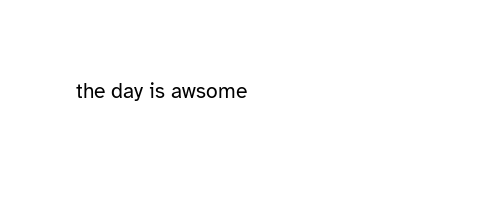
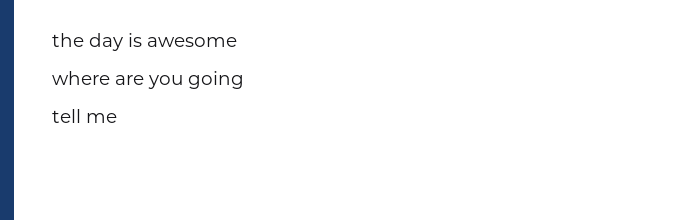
- the day is awsome
+ the day is awesome
+ where are you going
+ tell me

